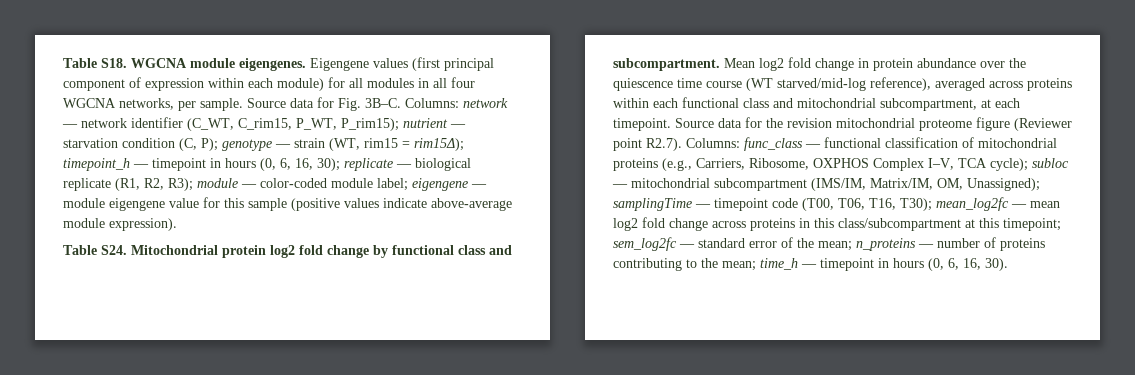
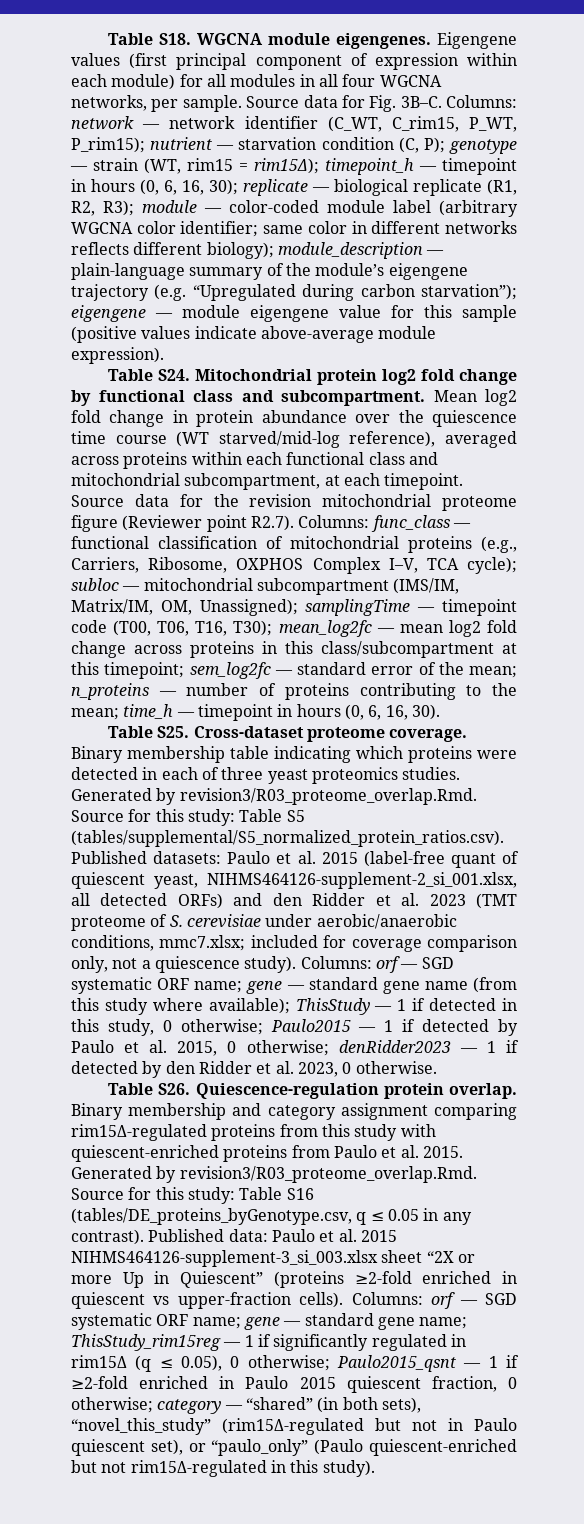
- Columns: network — network identifier (C_WT, C_rim15, P_WT, P_rim15); nutrient — starvation condition (C, P); genotype — strain (WT, rim15 = rim15Δ); timepoint_h — timepoint in hours (0, 6, 16, 30); replicate — biological replicate (R1, R2, R3); module — color-coded module label; eigengene — module eigengene value for this sample (positive values indicate above-average module expression).
+ Columns: network — network identifier (C_WT, C_rim15, P_WT, P_rim15); nutrient — starvation condition (C, P); genotype — strain (WT, rim15 = rim15Δ); timepoint_h — timepoint in hours (0, 6, 16, 30); replicate — biological replicate (R1, R2, R3); module — color-coded module label (arbitrary WGCNA color identifier; same color in different networks reflects different biology); module_description — plain-language summary of the module’s eigengene trajectory (e.g. “Upregulated during carbon starvation”); eigengene — module eigengene value for this sample (positive values indicate above-average module expression).
+ Table S25. Cross-dataset proteome coverage. Binary membership table indicating which proteins were detected in each of three yeast proteomics studies. Generated by revision3/R03_proteome_overlap.Rmd. Source for this study: Table S5 (tables/supplemental/S5_normalized_protein_ratios.csv). Published datasets: Paulo et al. 2015 (label-free quant of quiescent yeast, NIHMS464126-supplement-2_si_001.xlsx, all detected ORFs) and den Ridder et al. 2023 (TMT proteome of S. cerevisiae under aerobic/anaerobic conditions, mmc7.xlsx; included for coverage comparison only, not a quiescence study). Columns: orf — SGD systematic ORF name; gene — standard gene name (from this study where available); ThisStudy — 1 if detected in this study, 0 otherwise; Paulo2015 — 1 if detected by Paulo et al. 2015, 0 otherwise; denRidder2023 — 1 if detected by den Ridder et al. 2023, 0 otherwise.
+ Table S26. Quiescence-regulation protein overlap. Binary membership and category assignment comparing rim15Δ-regulated proteins from this study with quiescent-enriched proteins from Paulo et al. 2015. Generated by revision3/R03_proteome_overlap.Rmd. Source for this study: Table S16 (tables/DE_proteins_byGenotype.csv, q ≤ 0.05 in any contrast). Published data: Paulo et al. 2015 NIHMS464126-supplement-3_si_003.xlsx sheet “2X or more Up in Quiescent” (proteins ≥2-fold enriched in quiescent vs upper-fraction cells). Columns: orf — SGD systematic ORF name; gene — standard gene name; ThisStudy_rim15reg — 1 if significantly regulated in rim15Δ (q ≤ 0.05), 0 otherwise; Paulo2015_qsnt — 1 if ≥2-fold enriched in Paulo 2015 quiescent fraction, 0 otherwise; category — “shared” (in both sets), “novel_this_study” (rim15Δ-regulated but not in Paulo quiescent set), or “paulo_only” (Paulo quiescent-enriched but not rim15Δ-regulated in this study).

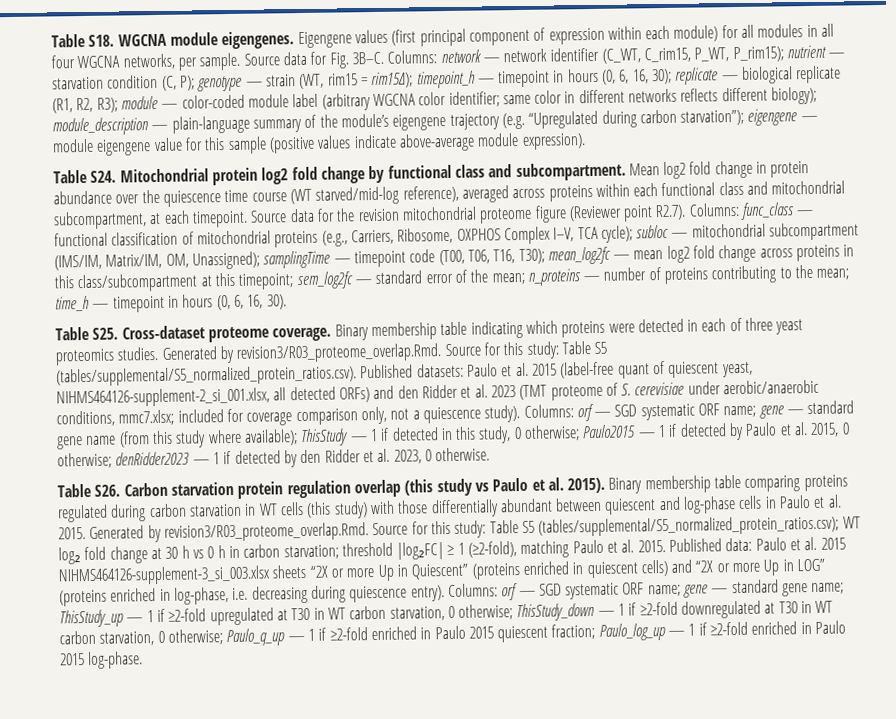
- Table S26. Quiescence-regulation protein overlap. Binary membership and category assignment comparing rim15Δ-regulated proteins from this study with quiescent-enriched proteins from Paulo et al. 2015.
+ Table S26. Carbon starvation protein regulation overlap (this study vs Paulo et al. 2015). Binary membership table comparing proteins regulated during carbon starvation in WT cells (this study) with those differentially abundant between quiescent and log-phase cells in Paulo et al. 2015.
- Generated by revision3/R03_proteome_overlap.Rmd. Source for this study: Table S16 (tables/DE_proteins_byGenotype.csv, q ≤ 0.05 in any contrast).
+ Generated by revision3/R03_proteome_overlap.Rmd. Source for this study: Table S5 (tables/supplemental/S5_normalized_protein_ratios.csv); WT log₂ fold change at 30 h vs 0 h in carbon starvation; threshold |log₂FC| ≥ 1 (≥2-fold), matching Paulo et al. 2015.
- Published data: Paulo et al. 2015 NIHMS464126-supplement-3_si_003.xlsx sheet “2X or more Up in Quiescent” (proteins ≥2-fold enriched in quiescent vs upper-fraction cells).
+ Published data: Paulo et al. 2015 NIHMS464126-supplement-3_si_003.xlsx sheets “2X or more Up in Quiescent” (proteins enriched in quiescent cells) and “2X or more Up in LOG” (proteins enriched in log-phase, i.e. decreasing during quiescence entry).
- Columns: orf — SGD systematic ORF name; gene — standard gene name; ThisStudy_rim15reg — 1 if significantly regulated in rim15Δ (q ≤ 0.05), 0 otherwise; Paulo2015_qsnt — 1 if ≥2-fold enriched in Paulo 2015 quiescent fraction, 0 otherwise; category — “shared” (in both sets), “novel_this_study” (rim15Δ-regulated but not in Paulo quiescent set), or “paulo_only” (Paulo quiescent-enriched but not rim15Δ-regulated in this study).
+ Columns: orf — SGD systematic ORF name; gene — standard gene name; ThisStudy_up — 1 if ≥2-fold upregulated at T30 in WT carbon starvation, 0 otherwise; ThisStudy_down — 1 if ≥2-fold downregulated at T30 in WT carbon starvation, 0 otherwise; Paulo_q_up — 1 if ≥2-fold enriched in Paulo 2015 quiescent fraction; Paulo_log_up — 1 if ≥2-fold enriched in Paulo 2015 log-phase.

